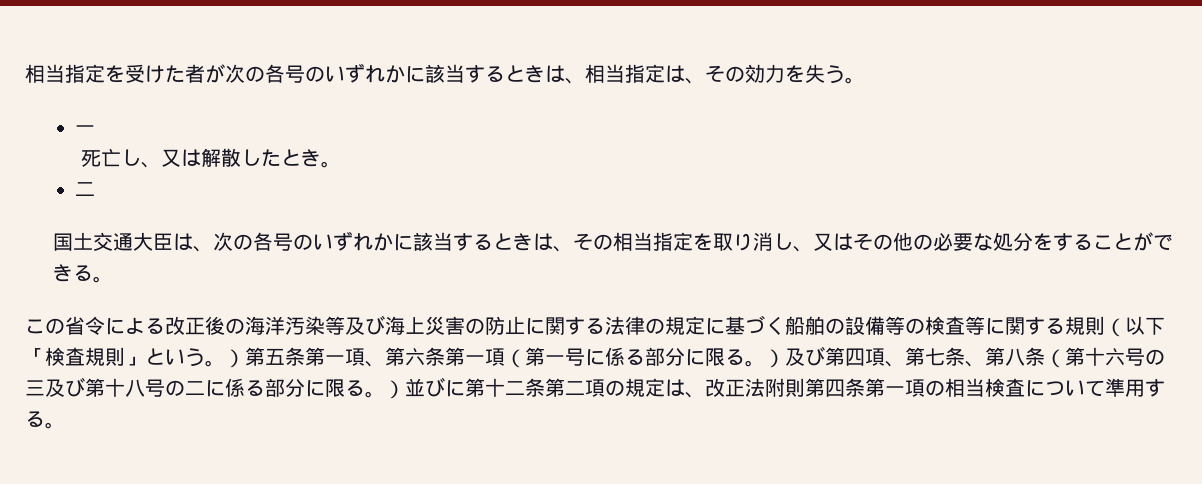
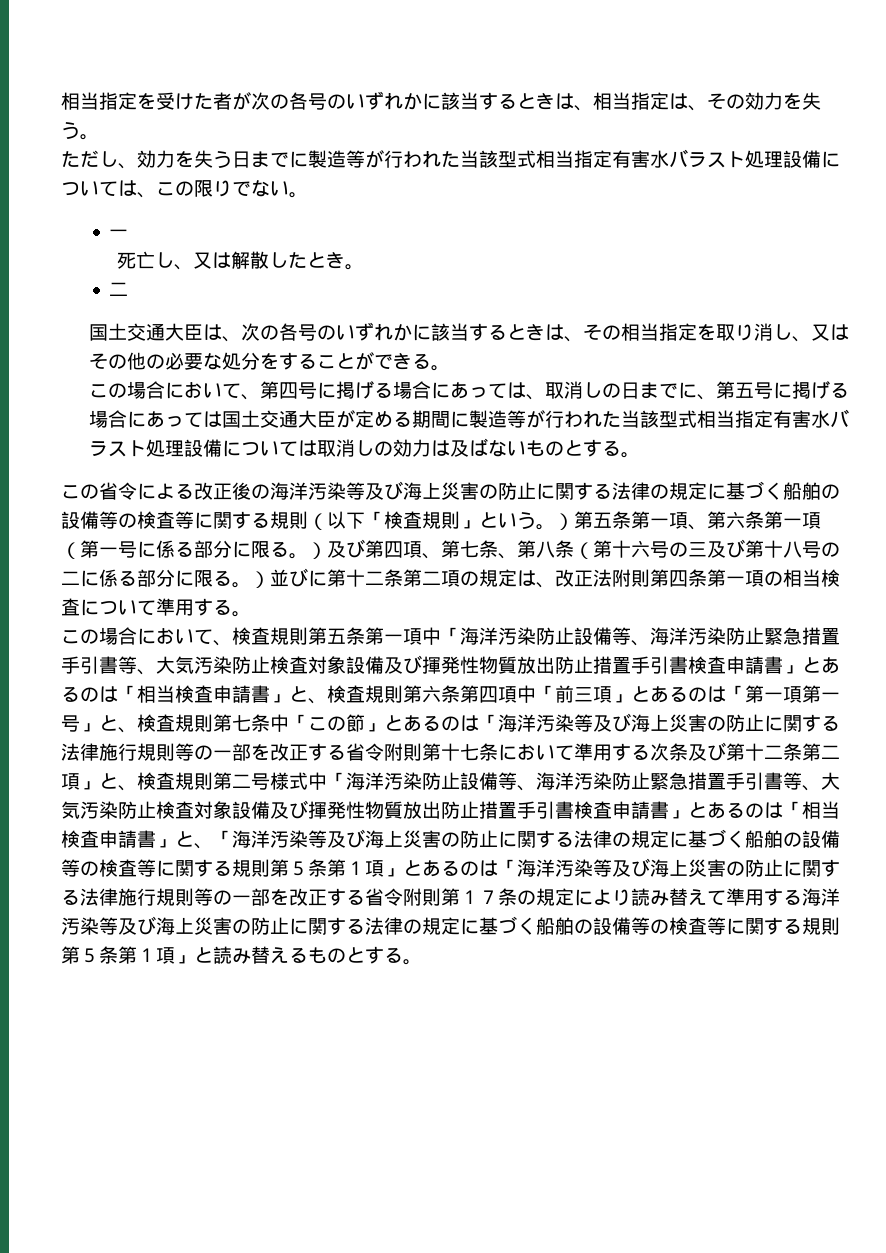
+ ただし、効力を失う日までに製造等が行われた当該型式相当指定有害水バラスト処理設備については、この限りでない。
+ この場合において、第四号に掲げる場合にあっては、取消しの日までに、第五号に掲げる場合にあっては国土交通大臣が定める期間に製造等が行われた当該型式相当指定有害水バラスト処理設備については取消しの効力は及ばないものとする。
+ この場合において、検査規則第五条第一項中「海洋汚染防止設備等、海洋汚染防止緊急措置手引書等、大気汚染防止検査対象設備及び揮発性物質放出防止措置手引書検査申請書」とあるのは「相当検査申請書」と、検査規則第六条第四項中「前三項」とあるのは「第一項第一号」と、検査規則第七条中「この節」とあるのは「海洋汚染等及び海上災害の防止に関する法律施行規則等の一部を改正する省令附則第十七条において準用する次条及び第十二条第二項」と、検査規則第二号様式中「海洋汚染防止設備等、海洋汚染防止緊急措置手引書等、大気汚染防止検査対象設備及び揮発性物質放出防止措置手引書検査申請書」とあるのは「相当検査申請書」と、「海洋汚染等及び海上災害の防止に関する法律の規定に基づく船舶の設備等の検査等に関する規則第５条第１項」とあるのは「海洋汚染等及び海上災害の防止に関する法律施行規則等の一部を改正する省令附則第１７条の規定により読み替えて準用する海洋汚染等及び海上災害の防止に関する法律の規定に基づく船舶の設備等の検査等に関する規則第５条第１項」と読み替えるものとする。

